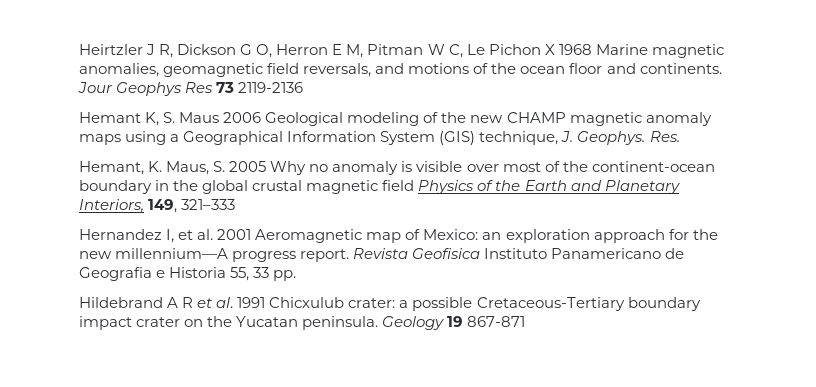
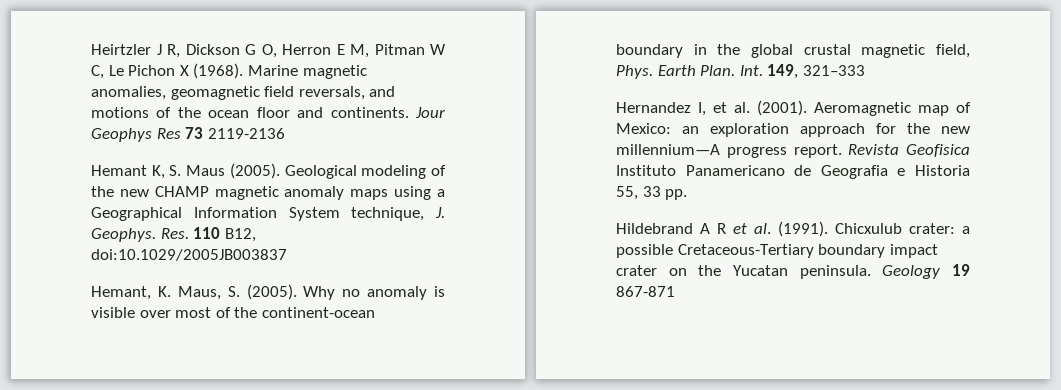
- Heirtzler J R, Dickson G O, Herron E M, Pitman W C, Le Pichon X 1968 Marine magnetic anomalies, geomagnetic field reversals, and motions of the ocean floor and continents.
+ Heirtzler J R, Dickson G O, Herron E M, Pitman W C, Le Pichon X (1968). Marine magnetic anomalies, geomagnetic field reversals, and motions of the ocean floor and continents.
- Hemant K, S. Maus 2006 Geological modeling of the new CHAMP magnetic anomaly maps using a Geographical Information System (GIS) technique, J. Geophys.
+ Hemant K, S. Maus (2005). Geological modeling of the new CHAMP magnetic anomaly maps using a Geographical Information System technique, J. Geophys.
- Res.
+ Res. 110 B12, doi:10.1029/2005JB003837
- Hemant, K. Maus, S. 2005 Why no anomaly is visible over most of the continent-ocean boundary in the global crustal magnetic field Physics of the Earth and Planetary Interiors, 149, 321–333
+ Hemant, K. Maus, S. (2005). Why no anomaly is visible over most of the continent-ocean boundary in the global crustal magnetic field, Phys. Earth Plan. Int. 149, 321–333
- Hernandez I, et al. 2001 Aeromagnetic map of Mexico: an exploration approach for the new millennium—A progress report.
+ Hernandez I, et al. (2001). Aeromagnetic map of Mexico: an exploration approach for the new millennium—A progress report.
- Hildebrand A R et al. 1991 Chicxulub crater: a possible Cretaceous-Tertiary boundary impact crater on the Yucatan peninsula.
+ Hildebrand A R et al. (1991). Chicxulub crater: a possible Cretaceous-Tertiary boundary impact crater on the Yucatan peninsula.

